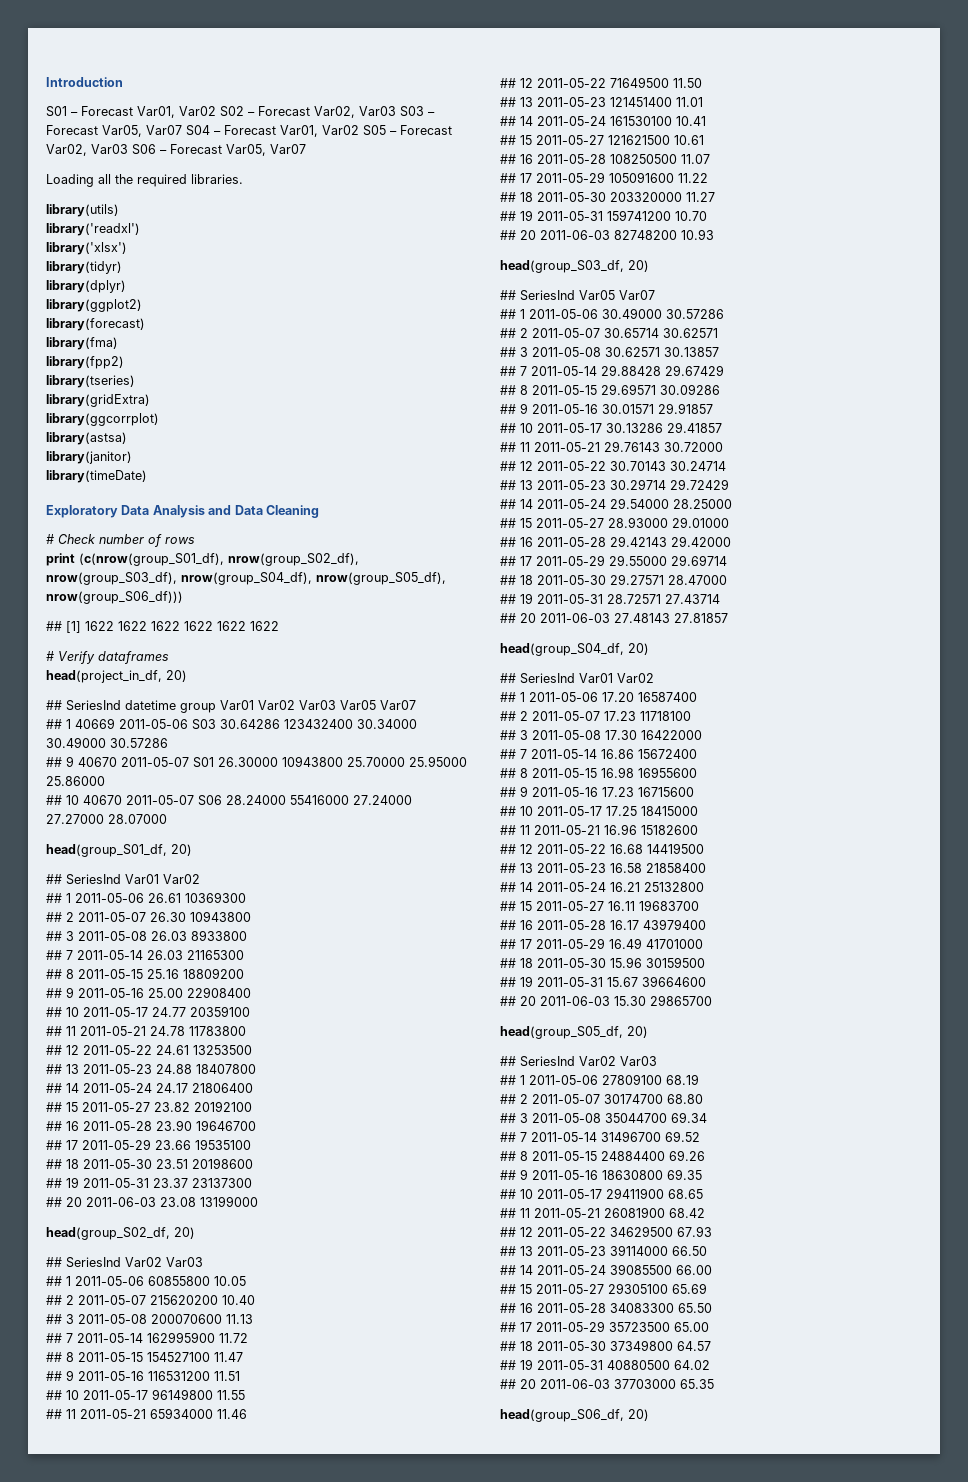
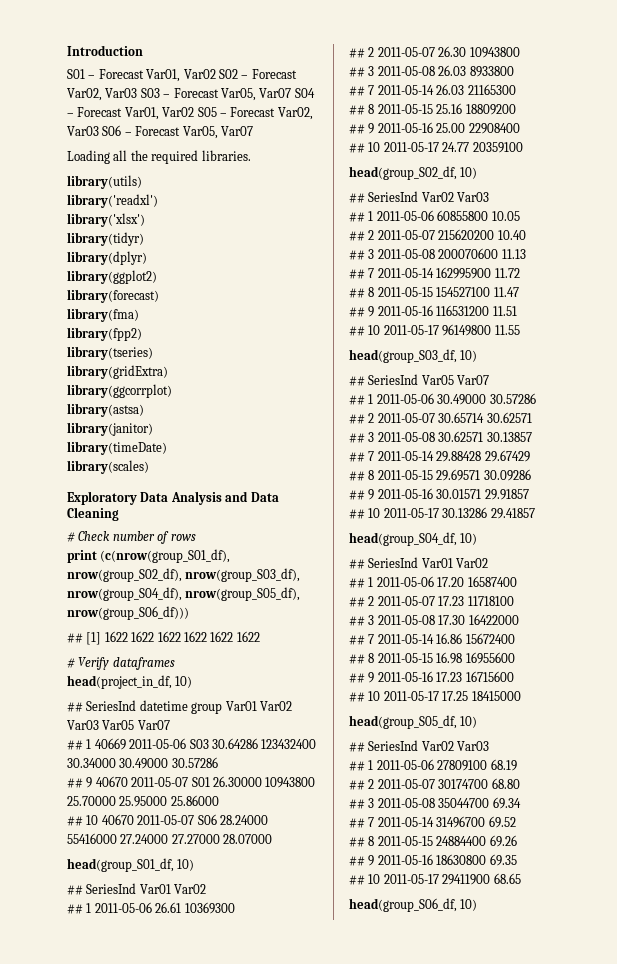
+ library(scales)
- head(project_in_df, 20)
+ head(project_in_df, 10)
- head(group_S01_df, 20)
+ head(group_S01_df, 10)
- ## 11 2011-05-21 24.78 11783800
- ## 12 2011-05-22 24.61 13253500
- ## 13 2011-05-23 24.88 18407800
- ## 14 2011-05-24 24.17 21806400
- ## 15 2011-05-27 23.82 20192100
- ## 16 2011-05-28 23.90 19646700
- ## 17 2011-05-29 23.66 19535100
- ## 18 2011-05-30 23.51 20198600
- ## 19 2011-05-31 23.37 23137300
- ## 20 2011-06-03 23.08 13199000
- head(group_S02_df, 20)
+ head(group_S02_df, 10)
- ## 11 2011-05-21 65934000 11.46
- ## 12 2011-05-22 71649500 11.50
- ## 13 2011-05-23 121451400 11.01
- ## 14 2011-05-24 161530100 10.41
- ## 15 2011-05-27 121621500 10.61
- ## 16 2011-05-28 108250500 11.07
- ## 17 2011-05-29 105091600 11.22
- ## 18 2011-05-30 203320000 11.27
- ## 19 2011-05-31 159741200 10.70
- ## 20 2011-06-03 82748200 10.93
- head(group_S03_df, 20)
+ head(group_S03_df, 10)
- ## 11 2011-05-21 29.76143 30.72000
- ## 12 2011-05-22 30.70143 30.24714
- ## 13 2011-05-23 30.29714 29.72429
- ## 14 2011-05-24 29.54000 28.25000
- ## 15 2011-05-27 28.93000 29.01000
- ## 16 2011-05-28 29.42143 29.42000
- ## 17 2011-05-29 29.55000 29.69714
- ## 18 2011-05-30 29.27571 28.47000
- ## 19 2011-05-31 28.72571 27.43714
- ## 20 2011-06-03 27.48143 27.81857
- head(group_S04_df, 20)
+ head(group_S04_df, 10)
- ## 11 2011-05-21 16.96 15182600
- ## 12 2011-05-22 16.68 14419500
- ## 13 2011-05-23 16.58 21858400
- ## 14 2011-05-24 16.21 25132800
- ## 15 2011-05-27 16.11 19683700
- ## 16 2011-05-28 16.17 43979400
- ## 17 2011-05-29 16.49 41701000
- ## 18 2011-05-30 15.96 30159500
- ## 19 2011-05-31 15.67 39664600
- ## 20 2011-06-03 15.30 29865700
- head(group_S05_df, 20)
+ head(group_S05_df, 10)
- ## 11 2011-05-21 26081900 68.42
- ## 12 2011-05-22 34629500 67.93
- ## 13 2011-05-23 39114000 66.50
- ## 14 2011-05-24 39085500 66.00
- ## 15 2011-05-27 29305100 65.69
- ## 16 2011-05-28 34083300 65.50
- ## 17 2011-05-29 35723500 65.00
- ## 18 2011-05-30 37349800 64.57
- ## 19 2011-05-31 40880500 64.02
- ## 20 2011-06-03 37703000 65.35
- head(group_S06_df, 20)
+ head(group_S06_df, 10)

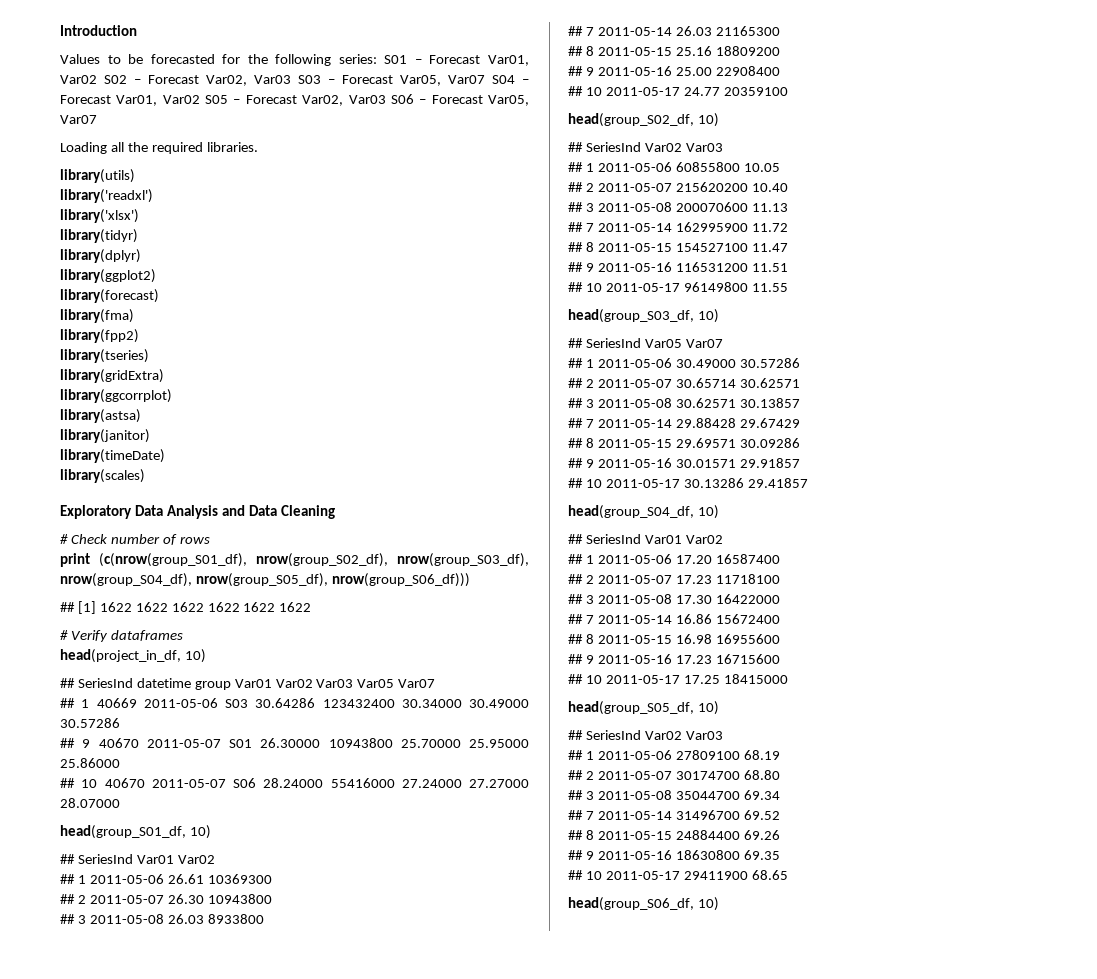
- S01 – Forecast Var01, Var02 S02 – Forecast Var02, Var03 S03 – Forecast Var05, Var07 S04 – Forecast Var01, Var02 S05 – Forecast Var02, Var03 S06 – Forecast Var05, Var07
+ Values to be forecasted for the following series: S01 – Forecast Var01, Var02 S02 – Forecast Var02, Var03 S03 – Forecast Var05, Var07 S04 – Forecast Var01, Var02 S05 – Forecast Var02, Var03 S06 – Forecast Var05, Var07

